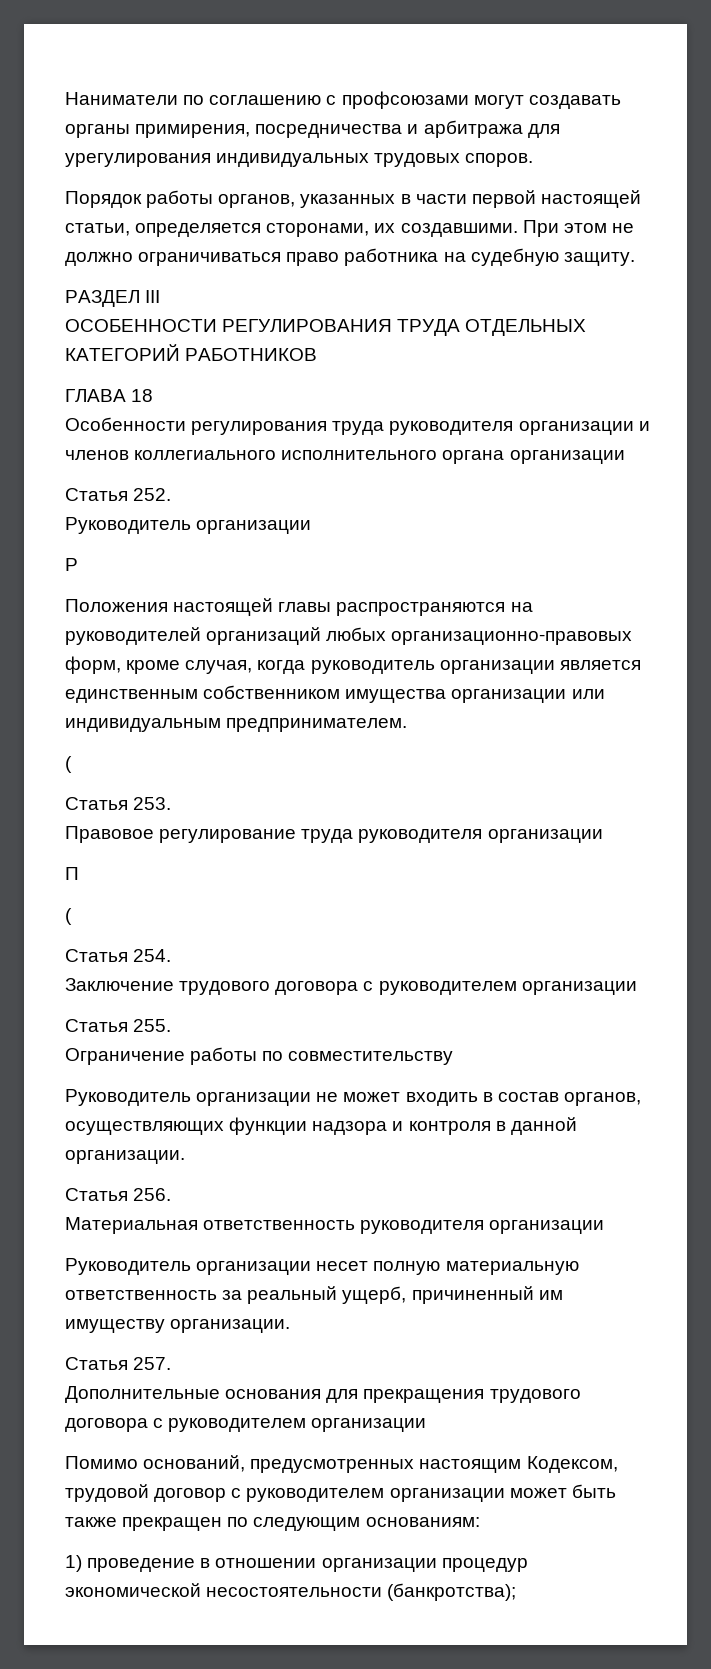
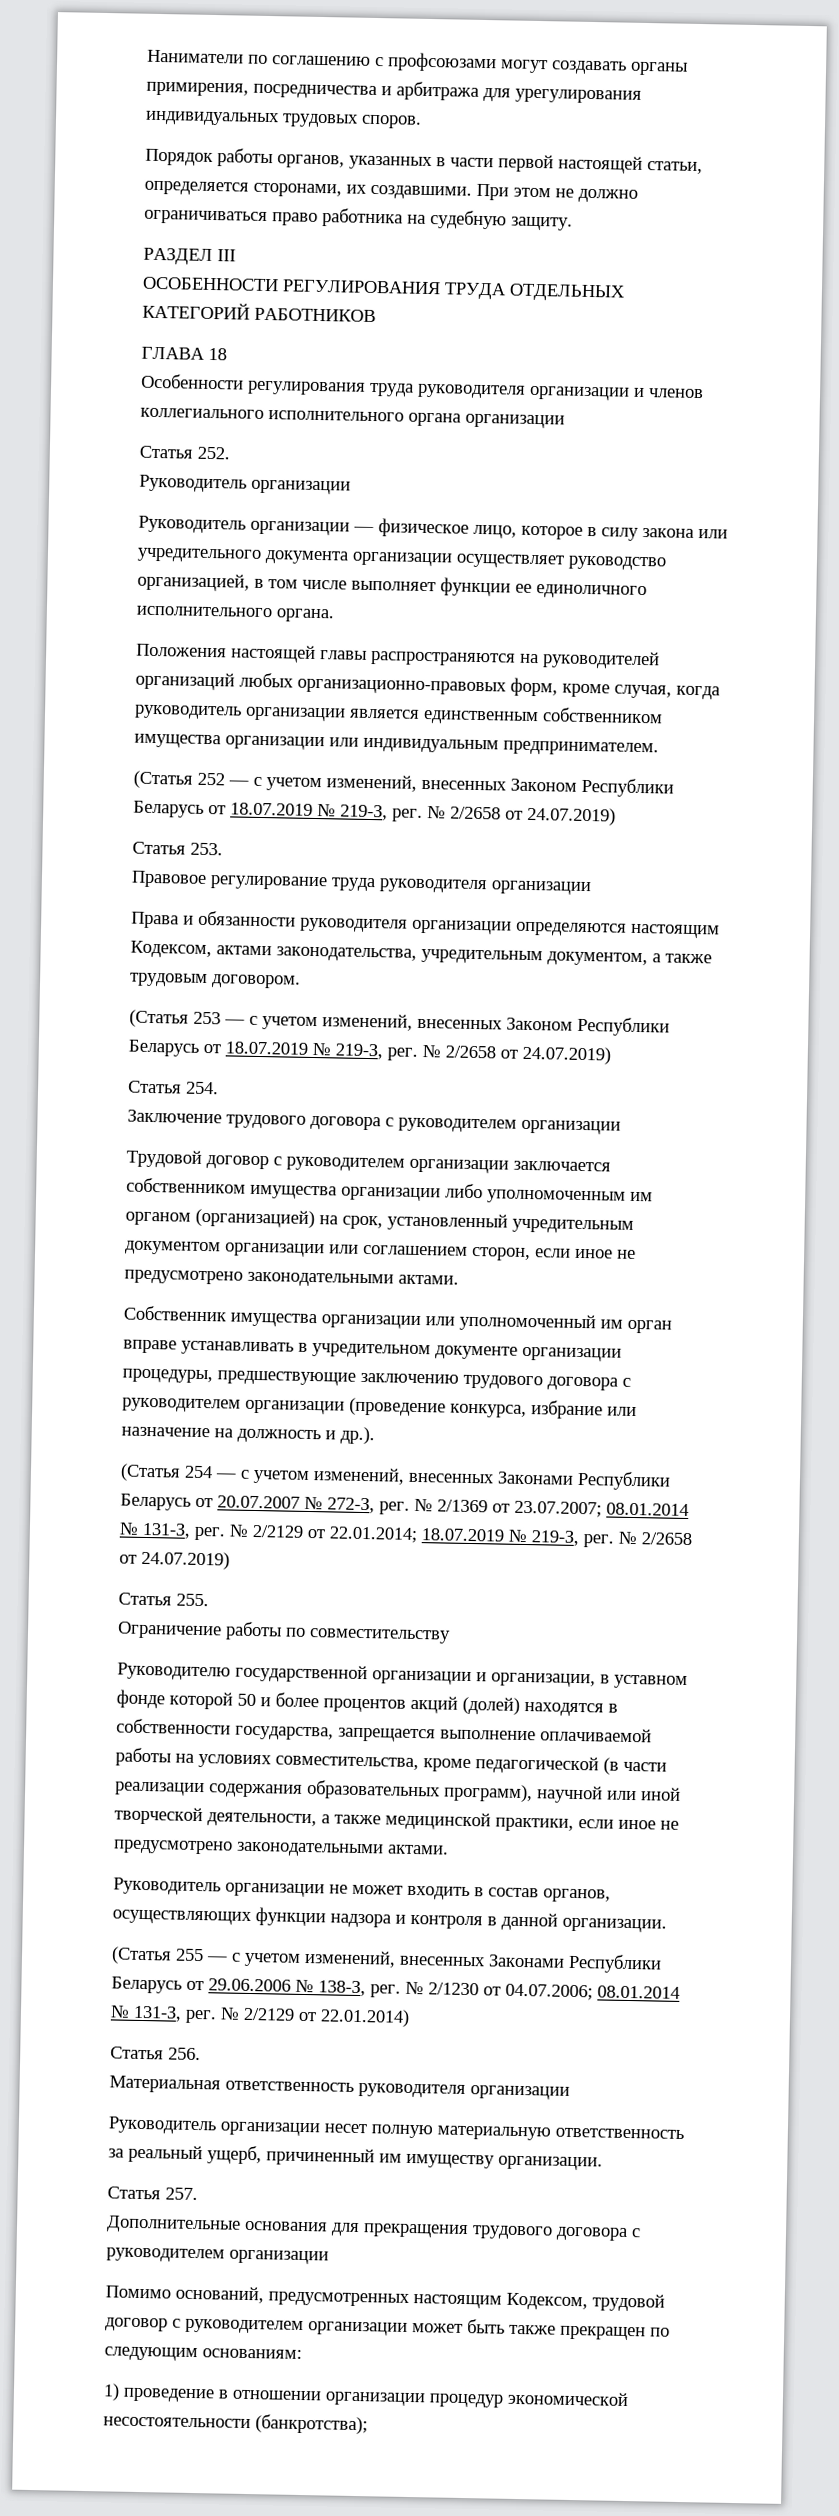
- Р
+ Руководитель организации — физическое лицо, которое в силу закона или учредительного документа организации осуществляет руководство организацией, в том числе выполняет функции ее единоличного исполнительного органа.
  Положения настоящей главы распространяются на руководителей организаций любых организационно-правовых форм, кроме случая, когда руководитель организации является единственным собственником имущества организации или индивидуальным предпринимателем.
- (
+ (Статья 252 — с учетом изменений, внесенных Законом Республики Беларусь от 18.07.2019 № 219-З, рег. № 2/2658 от 24.07.2019)
- П
- (
+ Права и обязанности руководителя организации определяются настоящим Кодексом, актами законодательства, учредительным документом, а также трудовым договором.
+ (Статья 253 — с учетом изменений, внесенных Законом Республики Беларусь от 18.07.2019 № 219-З, рег. № 2/2658 от 24.07.2019)
+ Трудовой договор с руководителем организации заключается собственником имущества организации либо уполномоченным им органом (организацией) на срок, установленный учредительным документом организации или соглашением сторон, если иное не предусмотрено законодательными актами.
+ Собственник имущества организации или уполномоченный им орган вправе устанавливать в учредительном документе организации процедуры, предшествующие заключению трудового договора с руководителем организации (проведение конкурса, избрание или назначение на должность и др.).
+ (Статья 254 — с учетом изменений, внесенных Законами Республики Беларусь от 20.07.2007 № 272-З, рег. № 2/1369 от 23.07.2007; 08.01.2014 № 131-З, рег. № 2/2129 от 22.01.2014; 18.07.2019 № 219-З, рег. № 2/2658 от 24.07.2019)
+ Руководителю государственной организации и организации, в уставном фонде которой 50 и более процентов акций (долей) находятся в собственности государства, запрещается выполнение оплачиваемой работы на условиях совместительства, кроме педагогической (в части реализации содержания образовательных программ), научной или иной творческой деятельности, а также медицинской практики, если иное не предусмотрено законодательными актами.
+ (Статья 255 — с учетом изменений, внесенных Законами Республики Беларусь от 29.06.2006 № 138-З, рег. № 2/1230 от 04.07.2006; 08.01.2014 № 131-З, рег. № 2/2129 от 22.01.2014)

